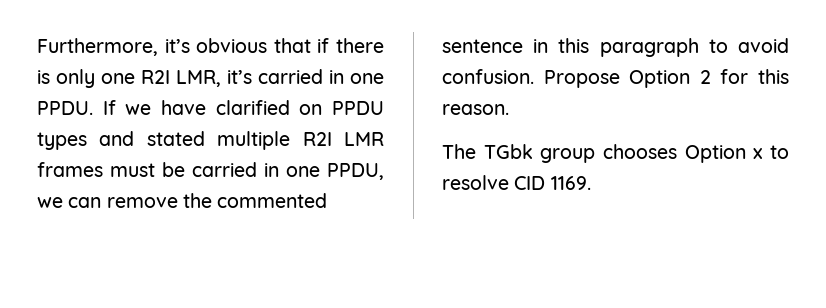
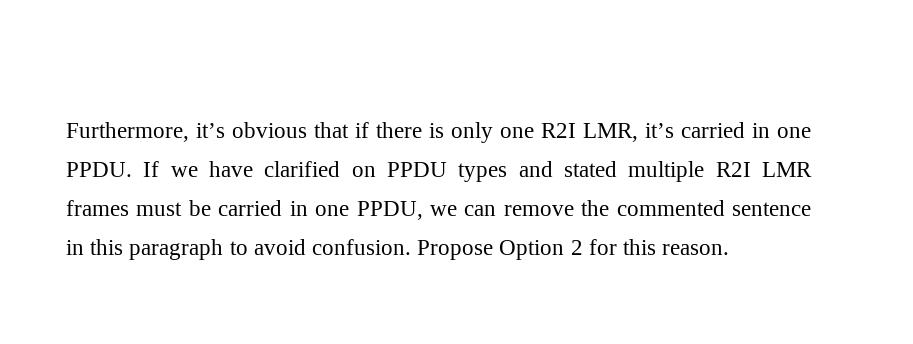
- The TGbk group chooses Option x to resolve CID 1169.

